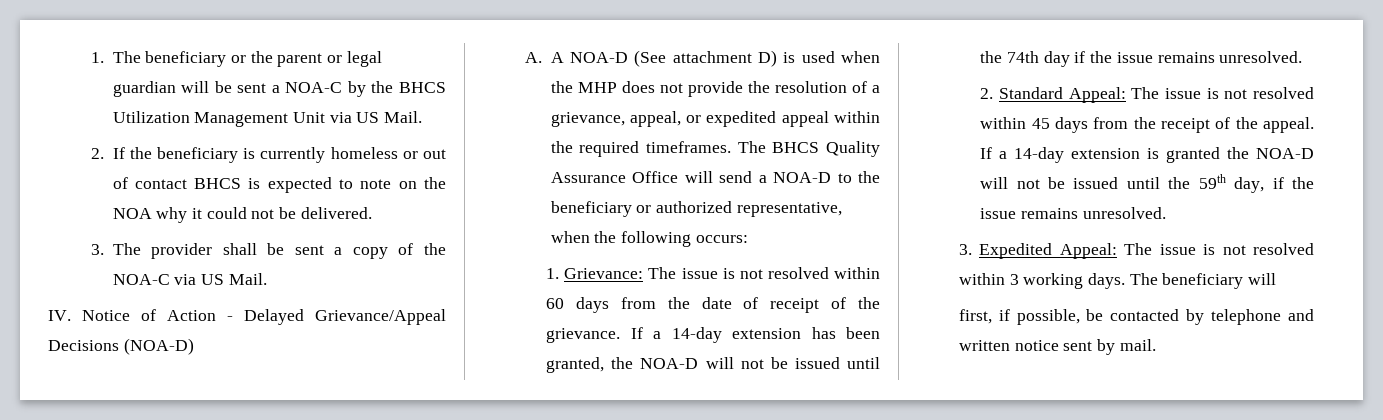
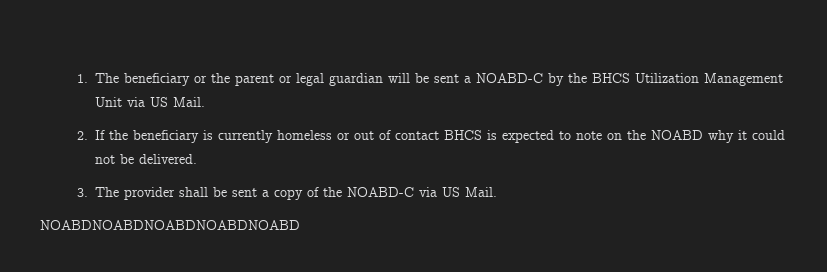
- 1. The beneficiary or the parent or legal guardian will be sent a NOA-C by the BHCS Utilization Management Unit via US Mail.
+ 1. The beneficiary or the parent or legal guardian will be sent a NOABD-C by the BHCS Utilization Management Unit via US Mail.
- 2. If the beneficiary is currently homeless or out of contact BHCS is expected to note on the NOA why it could not be delivered.
+ 2. If the beneficiary is currently homeless or out of contact BHCS is expected to note on the NOABD why it could not be delivered.
- 3. The provider shall be sent a copy of the NOA-C via US Mail.
- IV. Notice of Action - Delayed Grievance/Appeal Decisions (NOA-D)
- A. A NOA-D (See attachment D) is used when the MHP does not provide the resolution of a grievance, appeal, or expedited appeal within the required timeframes. The BHCS Quality Assurance Office will send a NOA-D to the beneficiary or authorized representative, when the following occurs:
- 1. Grievance: The issue is not resolved within 60 days from the date of receipt of the grievance. If a 14-day extension has been granted, the NOA-D will not be issued until the 74th day if the issue remains unresolved.
- 2. Standard Appeal: The issue is not resolved within 45 days from the receipt of the appeal. If a 14-day extension is granted the NOA-D will not be issued until the 59th day, if the issue remains unresolved.
- 3. Expedited Appeal: The issue is not resolved within 3 working days. The beneficiary will
- first, if possible, be contacted by telephone and written notice sent by mail.
+ 3. The provider shall be sent a copy of the NOABD-C via US Mail.
+ NOABDNOABDNOABDNOABDNOABD

